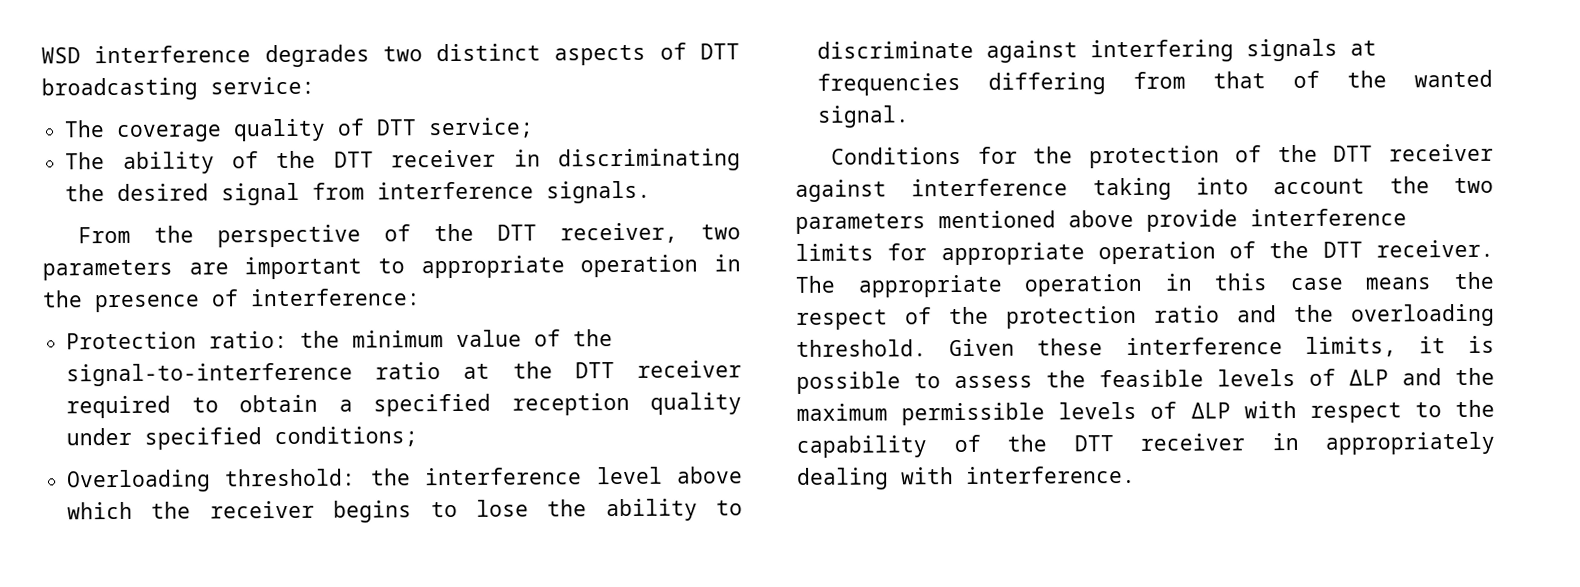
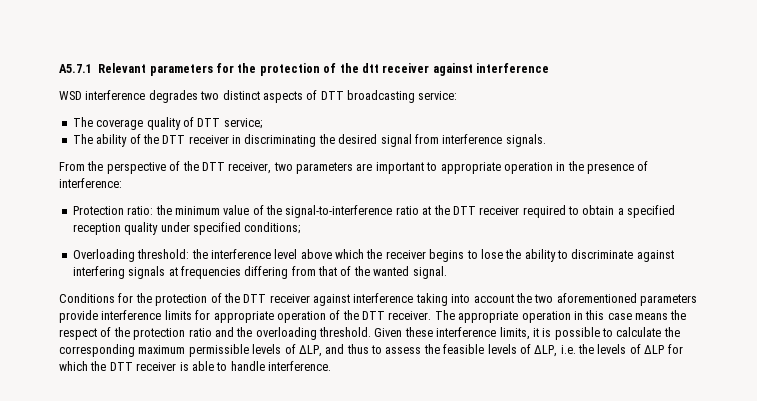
+ A5.7.1 Relevant parameters for the protection of the dtt receiver against interference
- Conditions for the protection of the DTT receiver against interference taking into account the two parameters mentioned above provide interference limits for appropriate operation of the DTT receiver.
+ Conditions for the protection of the DTT receiver against interference taking into account the two aforementioned parameters provide interference limits for appropriate operation of the DTT receiver.
- Given these interference limits, it is possible to assess the feasible levels of ΔLP and the maximum permissible levels of ΔLP with respect to the capability of the DTT receiver in appropriately dealing with interference.
+ Given these interference limits, it is possible to calculate the corresponding maximum permissible levels of ΔLP, and thus to assess the feasible levels of ΔLP, i.e. the levels of ΔLP for which the DTT receiver is able to handle interference.

